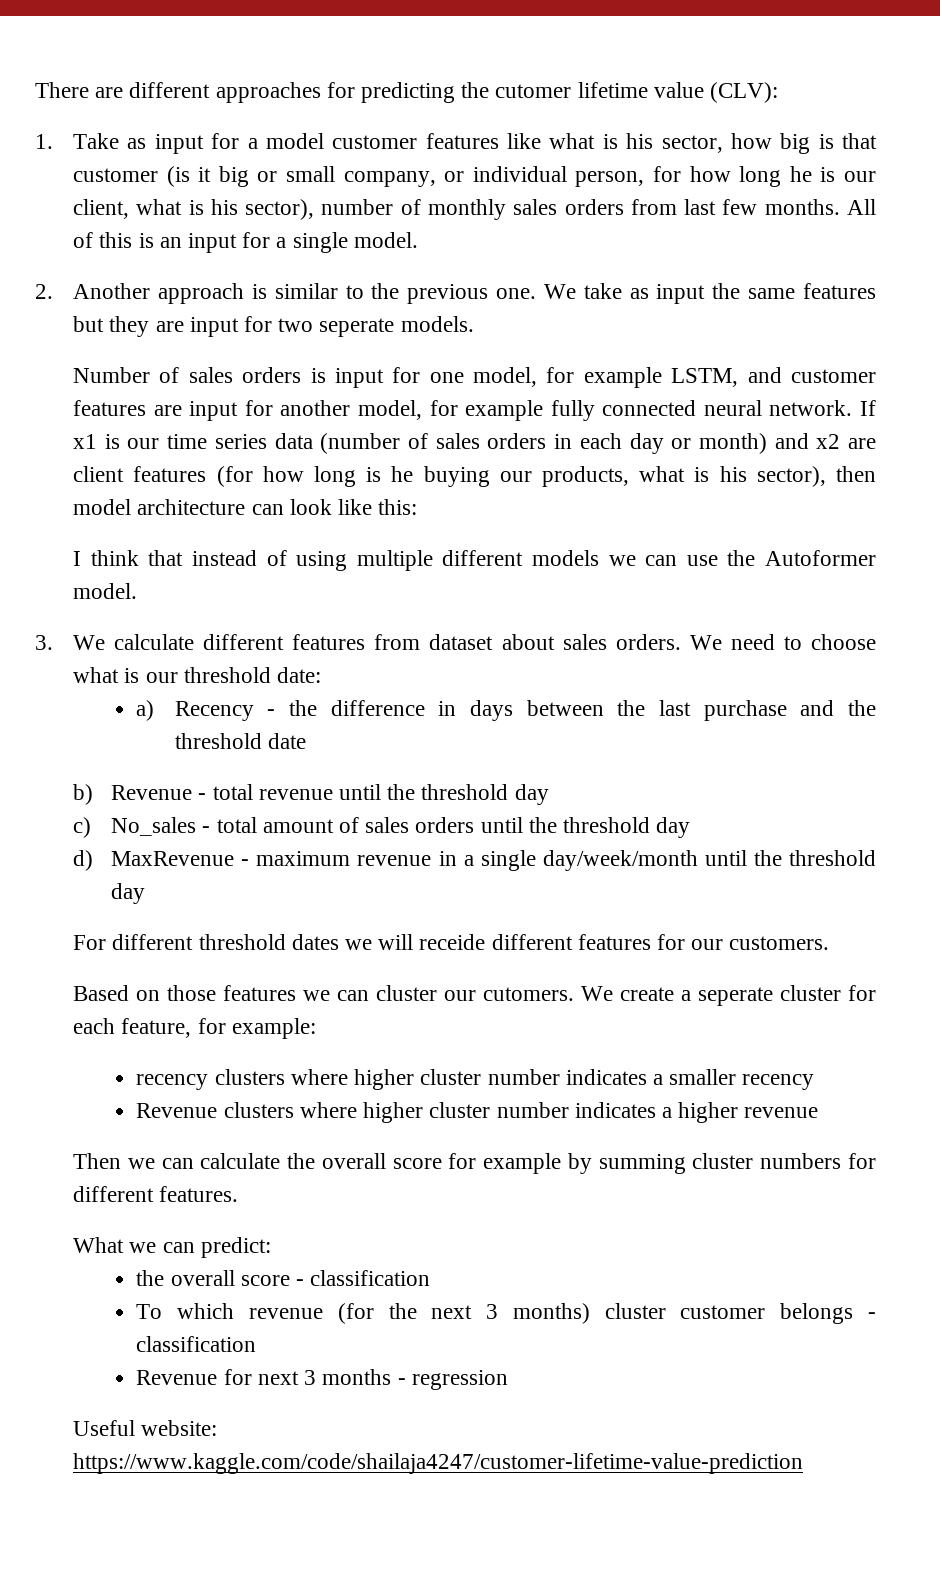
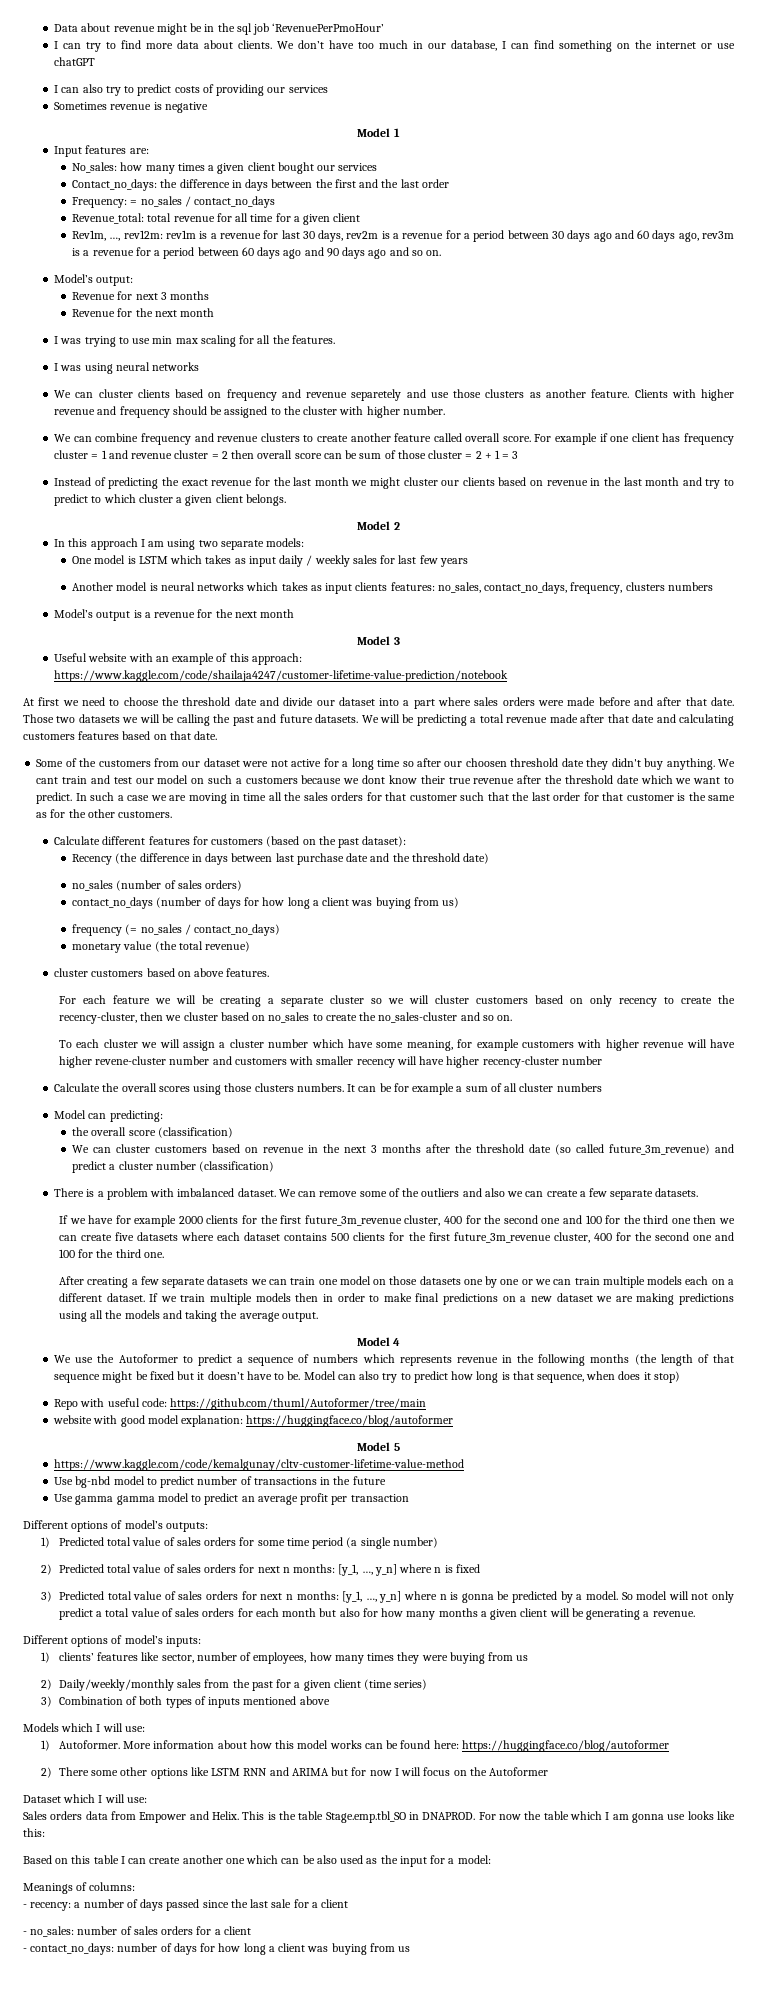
- There are different approaches for predicting the cutomer lifetime value (CLV):
- 1. Take as input for a model customer features like what is his sector, how big is that customer (is it big or small company, or individual person, for how long he is our client, what is his sector), number of monthly sales orders from last few months. All of this is an input for a single model.
- 2. Another approach is similar to the previous one. We take as input the same features but they are input for two seperate models.
- Number of sales orders is input for one model, for example LSTM, and customer features are input for another model, for example fully connected neural network. If x1 is our time series data (number of sales orders in each day or month) and x2 are client features (for how long is he buying our products, what is his sector), then model architecture can look like this:
- I think that instead of using multiple different models we can use the Autoformer model.
- 3. We calculate different features from dataset about sales orders. We need to choose what is our threshold date:
- a) Recency - the difference in days between the last purchase and the threshold date
- b) Revenue - total revenue until the threshold day
- c) No_sales - total amount of sales orders until the threshold day
- d) MaxRevenue - maximum revenue in a single day/week/month until the threshold day
- For different threshold dates we will receide different features for our customers.
- Based on those features we can cluster our cutomers. We create a seperate cluster for each feature, for example:
- recency clusters where higher cluster number indicates a smaller recency
- Revenue clusters where higher cluster number indicates a higher revenue
- Then we can calculate the overall score for example by summing cluster numbers for different features.
- What we can predict:
- the overall score - classification
- To which revenue (for the next 3 months) cluster customer belongs - classification
+ Data about revenue might be in the sql job ‘RevenuePerPmoHour’
+ I can try to find more data about clients. We don’t have too much in our database, I can find something on the internet or use chatGPT
+ I can also try to predict costs of providing our services
+ Sometimes revenue is negative
+ Model 1
+ Input features are:
+ No_sales: how many times a given client bought our services
+ Contact_no_days: the difference in days between the first and the last order
+ Frequency: = no_sales / contact_no_days
+ Revenue_total: total revenue for all time for a given client
+ Rev1m, …, rev12m: rev1m is a revenue for last 30 days, rev2m is a revenue for a period between 30 days ago and 60 days ago, rev3m is a revenue for a period between 60 days ago and 90 days ago and so on.
+ Model’s output:
- Revenue for next 3 months - regression
- Useful website: https://www.kaggle.com/code/shailaja4247/customer-lifetime-value-prediction
+ Revenue for next 3 months
+ Revenue for the next month
+ I was trying to use min max scaling for all the features.
+ I was using neural networks
+ We can cluster clients based on frequency and revenue separetely and use those clusters as another feature. Clients with higher revenue and frequency should be assigned to the cluster with higher number.
+ We can combine frequency and revenue clusters to create another feature called overall score. For example if one client has frequency cluster = 1 and revenue cluster = 2 then overall score can be sum of those cluster = 2 + 1 = 3
+ Instead of predicting the exact revenue for the last month we might cluster our clients based on revenue in the last month and try to predict to which cluster a given client belongs.
+ Model 2
+ In this approach I am using two separate models:
+ One model is LSTM which takes as input daily / weekly sales for last few years
+ Another model is neural networks which takes as input clients features: no_sales, contact_no_days, frequency, clusters numbers
+ Model’s output is a revenue for the next month
+ Model 3
+ Useful website with an example of this approach: https://www.kaggle.com/code/shailaja4247/customer-lifetime-value-prediction/notebook
+ At first we need to choose the threshold date and divide our dataset into a part where sales orders were made before and after that date. Those two datasets we will be calling the past and future datasets. We will be predicting a total revenue made after that date and calculating customers features based on that date.
+ Some of the customers from our dataset were not active for a long time so after our choosen threshold date they didn't buy anything. We cant train and test our model on such a customers because we dont know their true revenue after the threshold date which we want to predict. In such a case we are moving in time all the sales orders for that customer such that the last order for that customer is the same as for the other customers.
+ Calculate different features for customers (based on the past dataset):
+ Recency (the difference in days between last purchase date and the threshold date)
+ no_sales (number of sales orders)
+ contact_no_days (number of days for how long a client was buying from us)
+ frequency (= no_sales / contact_no_days)
+ monetary value (the total revenue)
+ cluster customers based on above features.
+ For each feature we will be creating a separate cluster so we will cluster customers based on only recency to create the recency-cluster, then we cluster based on no_sales to create the no_sales-cluster and so on.
+ To each cluster we will assign a cluster number which have some meaning, for example customers with higher revenue will have higher revene-cluster number and customers with smaller recency will have higher recency-cluster number
+ Calculate the overall scores using those clusters numbers. It can be for example a sum of all cluster numbers
+ Model can predicting:
+ the overall score (classification)
+ We can cluster customers based on revenue in the next 3 months after the threshold date (so called future_3m_revenue) and predict a cluster number (classification)
+ There is a problem with imbalanced dataset. We can remove some of the outliers and also we can create a few separate datasets.
+ If we have for example 2000 clients for the first future_3m_revenue cluster, 400 for the second one and 100 for the third one then we can create five datasets where each dataset contains 500 clients for the first future_3m_revenue cluster, 400 for the second one and 100 for the third one.
+ After creating a few separate datasets we can train one model on those datasets one by one or we can train multiple models each on a different dataset. If we train multiple models then in order to make final predictions on a new dataset we are making predictions using all the models and taking the average output.
+ Model 4
+ We use the Autoformer to predict a sequence of numbers which represents revenue in the following months (the length of that sequence might be fixed but it doesn’t have to be. Model can also try to predict how long is that sequence, when does it stop)
+ Repo with useful code: https://github.com/thuml/Autoformer/tree/main
+ website with good model explanation: https://huggingface.co/blog/autoformer
+ Model 5
+ https://www.kaggle.com/code/kemalgunay/cltv-customer-lifetime-value-method
+ Use bg-nbd model to predict number of transactions in the future
+ Use gamma gamma model to predict an average profit per transaction
+ Different options of model’s outputs:
+ 1) Predicted total value of sales orders for some time period (a single number)
+ 2) Predicted total value of sales orders for next n months: [y_1, …, y_n] where n is fixed
+ 3) Predicted total value of sales orders for next n months: [y_1, …, y_n] where n is gonna be predicted by a model. So model will not only predict a total value of sales orders for each month but also for how many months a given client will be generating a revenue.
+ Different options of model’s inputs:
+ 1) clients’ features like sector, number of employees, how many times they were buying from us
+ 2) Daily/weekly/monthly sales from the past for a given client (time series)
+ 3) Combination of both types of inputs mentioned above
+ Models which I will use:
+ 1) Autoformer. More information about how this model works can be found here: https://huggingface.co/blog/autoformer
+ 2) There some other options like LSTM RNN and ARIMA but for now I will focus on the Autoformer
+ Dataset which I will use:
+ Sales orders data from Empower and Helix. This is the table Stage.emp.tbl_SO in DNAPROD. For now the table which I am gonna use looks like this:
+ Based on this table I can create another one which can be also used as the input for a model:
+ Meanings of columns:
+ - recency: a number of days passed since the last sale for a client
+ - no_sales: number of sales orders for a client
+ - contact_no_days: number of days for how long a client was buying from us

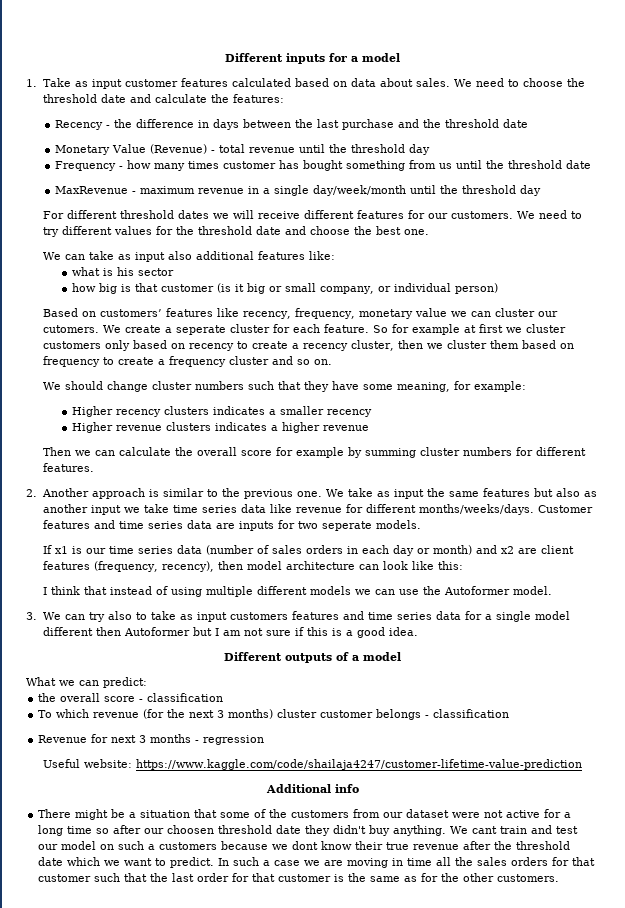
- Data about revenue might be in the sql job ‘RevenuePerPmoHour’
- I can try to find more data about clients. We don’t have too much in our database, I can find something on the internet or use chatGPT
- I can also try to predict costs of providing our services
- Sometimes revenue is negative
- Model 1
- Input features are:
- No_sales: how many times a given client bought our services
- Contact_no_days: the difference in days between the first and the last order
- Frequency: = no_sales / contact_no_days
- Revenue_total: total revenue for all time for a given client
- Rev1m, …, rev12m: rev1m is a revenue for last 30 days, rev2m is a revenue for a period between 30 days ago and 60 days ago, rev3m is a revenue for a period between 60 days ago and 90 days ago and so on.
- Model’s output:
- Revenue for next 3 months
- Revenue for the next month
- I was trying to use min max scaling for all the features.
- I was using neural networks
- We can cluster clients based on frequency and revenue separetely and use those clusters as another feature. Clients with higher revenue and frequency should be assigned to the cluster with higher number.
- We can combine frequency and revenue clusters to create another feature called overall score. For example if one client has frequency cluster = 1 and revenue cluster = 2 then overall score can be sum of those cluster = 2 + 1 = 3
- Instead of predicting the exact revenue for the last month we might cluster our clients based on revenue in the last month and try to predict to which cluster a given client belongs.
- Model 2
- In this approach I am using two separate models:
- One model is LSTM which takes as input daily / weekly sales for last few years
- Another model is neural networks which takes as input clients features: no_sales, contact_no_days, frequency, clusters numbers
- Model’s output is a revenue for the next month
- Model 3
- Useful website with an example of this approach: https://www.kaggle.com/code/shailaja4247/customer-lifetime-value-prediction/notebook
- At first we need to choose the threshold date and divide our dataset into a part where sales orders were made before and after that date. Those two datasets we will be calling the past and future datasets. We will be predicting a total revenue made after that date and calculating customers features based on that date.
- Some of the customers from our dataset were not active for a long time so after our choosen threshold date they didn't buy anything.
+ Different inputs for a model
+ 1. Take as input customer features calculated based on data about sales. We need to choose the threshold date and calculate the features:
+ Recency - the difference in days between the last purchase and the threshold date
+ Monetary Value (Revenue) - total revenue until the threshold day
+ Frequency - how many times customer has bought something from us until the threshold date
+ MaxRevenue - maximum revenue in a single day/week/month until the threshold day
+ For different threshold dates we will receive different features for our customers. We need to try different values for the threshold date and choose the best one.
+ We can take as input also additional features like:
+ what is his sector
+ how big is that customer (is it big or small company, or individual person)
+ Based on customers’ features like recency, frequency, monetary value we can cluster our cutomers. We create a seperate cluster for each feature. So for example at first we cluster customers only based on recency to create a recency cluster, then we cluster them based on frequency to create a frequency cluster and so on.
+ We should change cluster numbers such that they have some meaning, for example:
+ Higher recency clusters indicates a smaller recency
+ Higher revenue clusters indicates a higher revenue
+ Then we can calculate the overall score for example by summing cluster numbers for different features.
+ 2. Another approach is similar to the previous one. We take as input the same features but also as another input we take time series data like revenue for different months/weeks/days. Customer features and time series data are inputs for two seperate models.
+ If x1 is our time series data (number of sales orders in each day or month) and x2 are client features (frequency, recency), then model architecture can look like this:
+ I think that instead of using multiple different models we can use the Autoformer model.
+ 3. We can try also to take as input customers features and time series data for a single model different then Autoformer but I am not sure if this is a good idea.
+ Different outputs of a model
+ What we can predict:
+ the overall score - classification
+ To which revenue (for the next 3 months) cluster customer belongs - classification
+ Revenue for next 3 months - regression
+ Useful website: https://www.kaggle.com/code/shailaja4247/customer-lifetime-value-prediction
+ Additional info
+ There might be a situation that some of the customers from our dataset were not active for a long time so after our choosen threshold date they didn't buy anything.
- Calculate different features for customers (based on the past dataset):
- Recency (the difference in days between last purchase date and the threshold date)
- no_sales (number of sales orders)
- contact_no_days (number of days for how long a client was buying from us)
- frequency (= no_sales / contact_no_days)
- monetary value (the total revenue)
- cluster customers based on above features.
- For each feature we will be creating a separate cluster so we will cluster customers based on only recency to create the recency-cluster, then we cluster based on no_sales to create the no_sales-cluster and so on.
- To each cluster we will assign a cluster number which have some meaning, for example customers with higher revenue will have higher revene-cluster number and customers with smaller recency will have higher recency-cluster number
- Calculate the overall scores using those clusters numbers. It can be for example a sum of all cluster numbers
- Model can predicting:
- the overall score (classification)
- We can cluster customers based on revenue in the next 3 months after the threshold date (so called future_3m_revenue) and predict a cluster number (classification)
- There is a problem with imbalanced dataset. We can remove some of the outliers and also we can create a few separate datasets.
- If we have for example 2000 clients for the first future_3m_revenue cluster, 400 for the second one and 100 for the third one then we can create five datasets where each dataset contains 500 clients for the first future_3m_revenue cluster, 400 for the second one and 100 for the third one.
- After creating a few separate datasets we can train one model on those datasets one by one or we can train multiple models each on a different dataset. If we train multiple models then in order to make final predictions on a new dataset we are making predictions using all the models and taking the average output.
- Model 4
- We use the Autoformer to predict a sequence of numbers which represents revenue in the following months (the length of that sequence might be fixed but it doesn’t have to be. Model can also try to predict how long is that sequence, when does it stop)
- Repo with useful code: https://github.com/thuml/Autoformer/tree/main
- website with good model explanation: https://huggingface.co/blog/autoformer
- Model 5
- https://www.kaggle.com/code/kemalgunay/cltv-customer-lifetime-value-method
- Use bg-nbd model to predict number of transactions in the future
- Use gamma gamma model to predict an average profit per transaction
- Different options of model’s outputs:
- 1) Predicted total value of sales orders for some time period (a single number)
- 2) Predicted total value of sales orders for next n months: [y_1, …, y_n] where n is fixed
- 3) Predicted total value of sales orders for next n months: [y_1, …, y_n] where n is gonna be predicted by a model. So model will not only predict a total value of sales orders for each month but also for how many months a given client will be generating a revenue.
- Different options of model’s inputs:
- 1) clients’ features like sector, number of employees, how many times they were buying from us
- 2) Daily/weekly/monthly sales from the past for a given client (time series)
- 3) Combination of both types of inputs mentioned above
- Models which I will use:
- 1) Autoformer. More information about how this model works can be found here: https://huggingface.co/blog/autoformer
- 2) There some other options like LSTM RNN and ARIMA but for now I will focus on the Autoformer
- Dataset which I will use:
- Sales orders data from Empower and Helix. This is the table Stage.emp.tbl_SO in DNAPROD. For now the table which I am gonna use looks like this:
- Based on this table I can create another one which can be also used as the input for a model:
- Meanings of columns:
- - recency: a number of days passed since the last sale for a client
- - no_sales: number of sales orders for a client
- - contact_no_days: number of days for how long a client was buying from us

